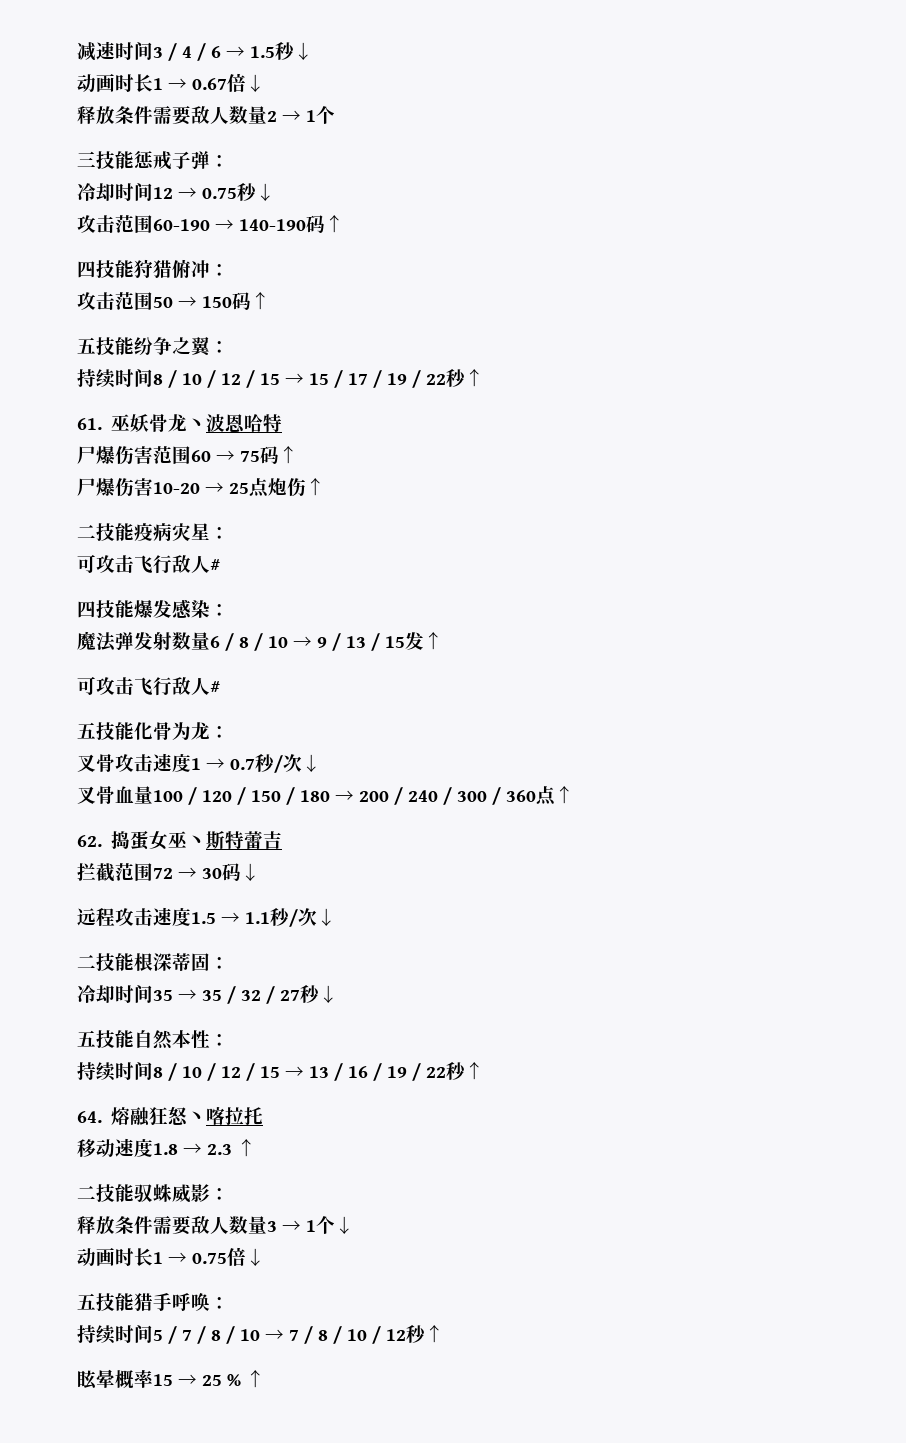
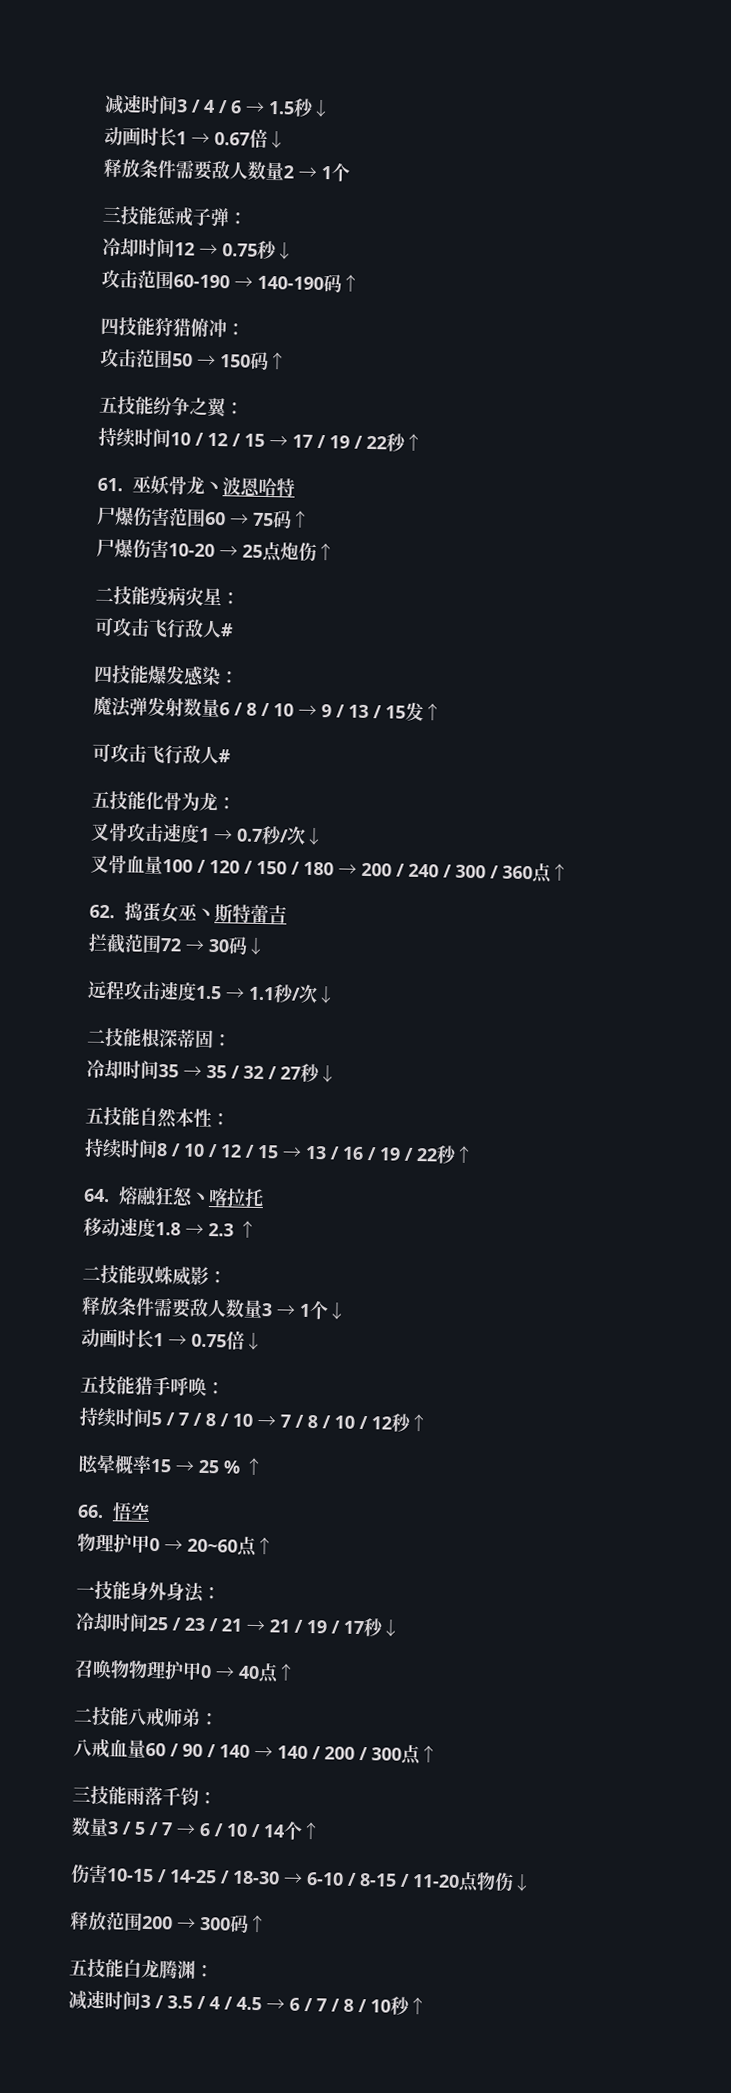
- 持续时间8 / 10 / 12 / 15 → 15 / 17 / 19 / 22秒↑
+ 持续时间10 / 12 / 15 → 17 / 19 / 22秒↑
+ 66.悟空
+ 物理护甲0 → 20~60点↑
+ 一技能身外身法：
+ 冷却时间25 / 23 / 21 → 21 / 19 / 17秒↓
+ 召唤物物理护甲0 → 40点↑
+ 二技能八戒师弟：
+ 八戒血量60 / 90 / 140 → 140 / 200 / 300点↑
+ 三技能雨落千钧：
+ 数量3 / 5 / 7 → 6 / 10 / 14个↑
+ 伤害10-15 / 14-25 / 18-30 → 6-10 / 8-15 / 11-20点物伤↓
+ 释放范围200 → 300码↑
+ 五技能白龙腾渊：
+ 减速时间3 / 3.5 / 4 / 4.5 → 6 / 7 / 8 / 10秒↑

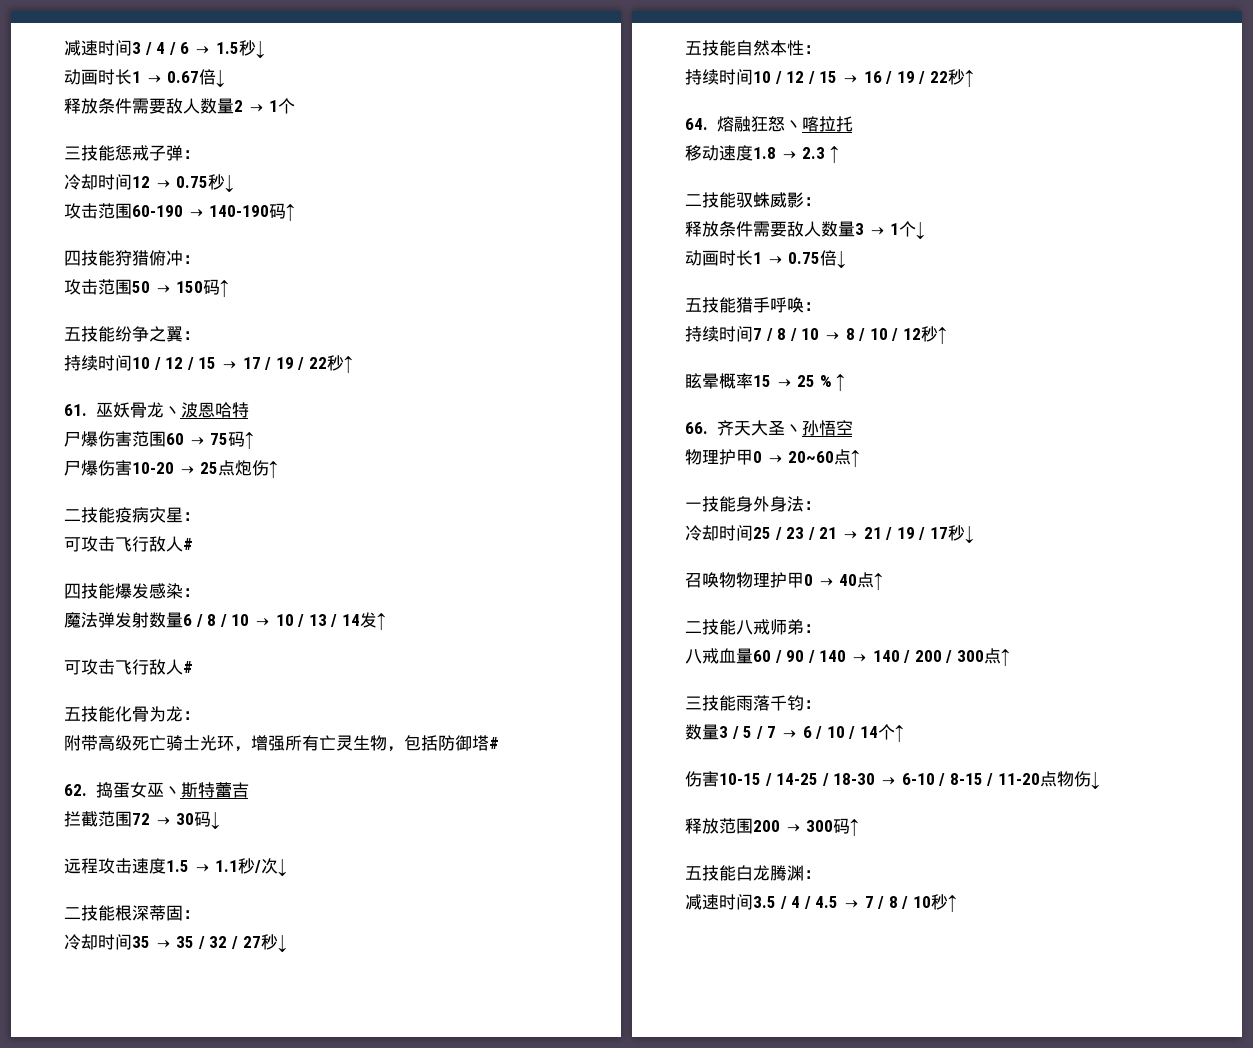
- 魔法弹发射数量6 / 8 / 10 → 9 / 13 / 15发↑
+ 魔法弹发射数量6 / 8 / 10 → 10 / 13 / 14发↑
- 叉骨攻击速度1 → 0.7秒/次↓
- 叉骨血量100 / 120 / 150 / 180 → 200 / 240 / 300 / 360点↑
+ 附带高级死亡骑士光环，增强所有亡灵生物，包括防御塔#
- 持续时间8 / 10 / 12 / 15 → 13 / 16 / 19 / 22秒↑
+ 持续时间10 / 12 / 15 → 16 / 19 / 22秒↑
- 持续时间5 / 7 / 8 / 10 → 7 / 8 / 10 / 12秒↑
+ 持续时间7 / 8 / 10 → 8 / 10 / 12秒↑
- 66.悟空
+ 66.齐天大圣丶孙悟空
- 减速时间3 / 3.5 / 4 / 4.5 → 6 / 7 / 8 / 10秒↑
+ 减速时间3.5 / 4 / 4.5 → 7 / 8 / 10秒↑

